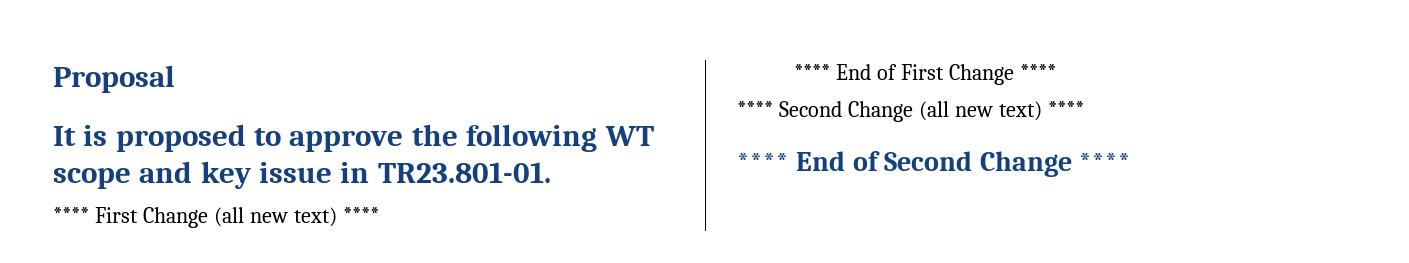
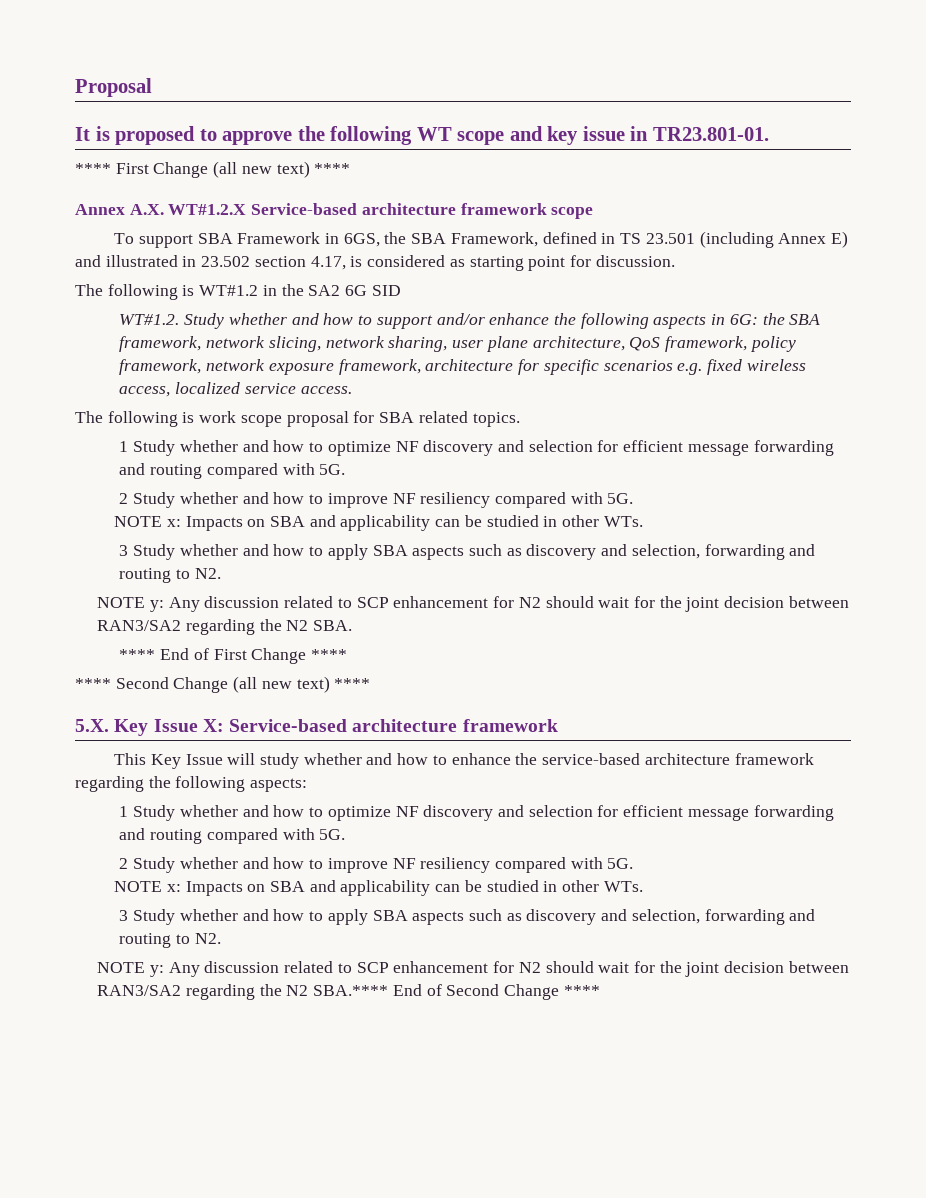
+ Annex A.X. WT#1.2.X Service-based architecture framework scope
+ To support SBA Framework in 6GS, the SBA Framework, defined in TS 23.501 (including Annex E) and illustrated in 23.502 section 4.17, is considered as starting point for discussion.
+ The following is WT#1.2 in the SA2 6G SID
+ WT#1.2. Study whether and how to support and/or enhance the following aspects in 6G: the SBA framework, network slicing, network sharing, user plane architecture, QoS framework, policy framework, network exposure framework, architecture for specific scenarios e.g. fixed wireless access, localized service access.
+ The following is work scope proposal for SBA related topics.
+ 1 Study whether and how to optimize NF discovery and selection for efficient message forwarding and routing compared with 5G.
+ 2 Study whether and how to improve NF resiliency compared with 5G.
+ NOTE x: Impacts on SBA and applicability can be studied in other WTs.
+ 3 Study whether and how to apply SBA aspects such as discovery and selection, forwarding and routing to N2.
+ NOTE y: Any discussion related to SCP enhancement for N2 should wait for the joint decision between RAN3/SA2 regarding the N2 SBA.
- **** End of Second Change ****
+ 5.X. Key Issue X: Service-based architecture framework
+ This Key Issue will study whether and how to enhance the service-based architecture framework regarding the following aspects:
+ 1 Study whether and how to optimize NF discovery and selection for efficient message forwarding and routing compared with 5G.
+ 2 Study whether and how to improve NF resiliency compared with 5G.
+ NOTE x: Impacts on SBA and applicability can be studied in other WTs.
+ 3 Study whether and how to apply SBA aspects such as discovery and selection, forwarding and routing to N2.
+ NOTE y: Any discussion related to SCP enhancement for N2 should wait for the joint decision between RAN3/SA2 regarding the N2 SBA.**** End of Second Change ****

